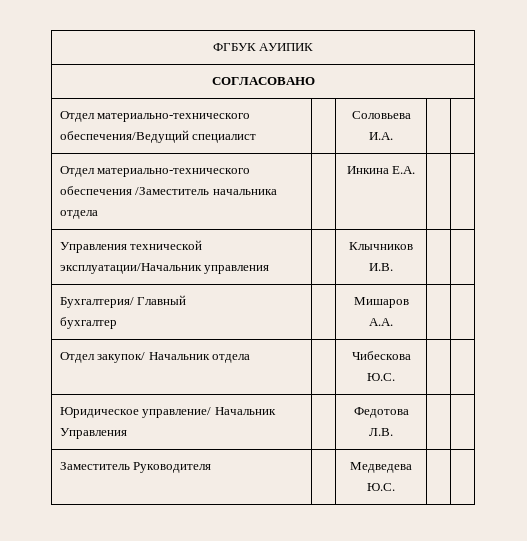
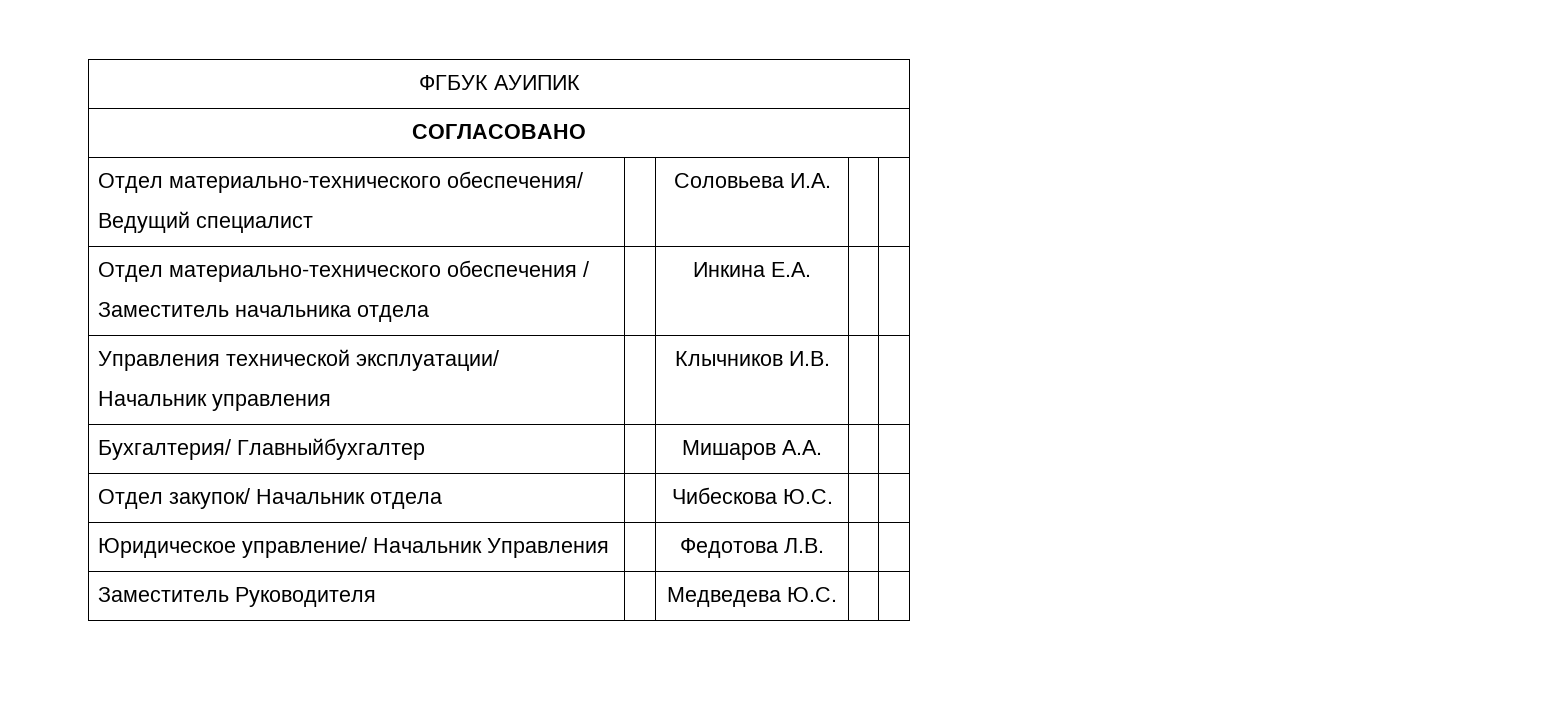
- Отдел материально-технического обеспечения/Ведущий специалист | | Соловьева И.А. | |
+ Отдел материально-технического обеспечения/
+ Ведущий специалист | | Соловьева И.А. | |
- Отдел материально-технического обеспечения /Заместитель начальника отдела | | Инкина Е.А. | |
+ Отдел материально-технического обеспечения /
+ Заместитель начальника отдела | | Инкина Е.А. | |
- Управления технической эксплуатации/Начальник управления | | Клычников И.В. | |
+ Управления технической эксплуатации/
+ Начальник управления | | Клычников И.В. | |
- Бухгалтерия/ Главный
- бухгалтер | | Мишаров А.А. | |
+ Бухгалтерия/ Главныйбухгалтер | | Мишаров А.А. | |

